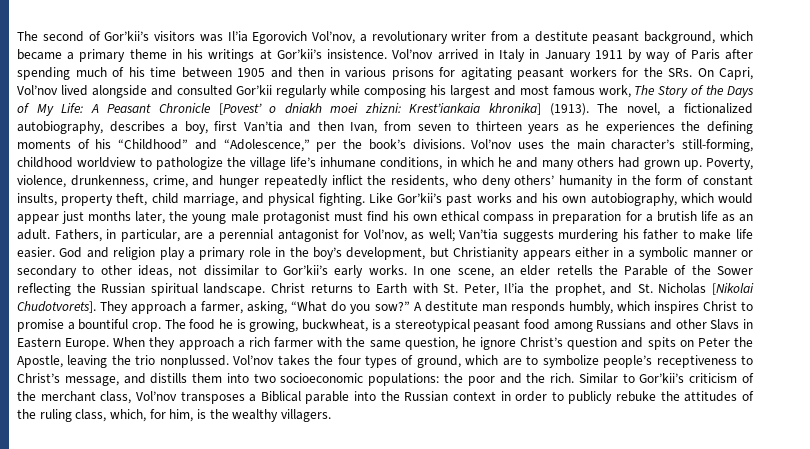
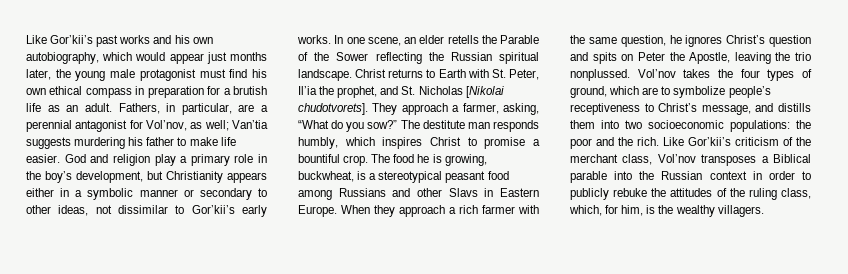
- The second of Gor’kii’s visitors was Il’ia Egorovich Vol’nov, a revolutionary writer from a destitute peasant background, which became a primary theme in his writings at Gor’kii’s insistence. Vol’nov arrived in Italy in January 1911 by way of Paris after spending much of his time between 1905 and then in various prisons for agitating peasant workers for the SRs. On Capri, Vol’nov lived alongside and consulted Gor’kii regularly while composing his largest and most famous work, The Story of the Days of My Life: A Peasant Chronicle [Povest’ o dniakh moei zhizni: Krest’iankaia khronika] (1913). The novel, a fictionalized autobiography, describes a boy, first Van’tia and then Ivan, from seven to thirteen years as he experiences the defining moments of his “Childhood” and “Adolescence,” per the book’s divisions. Vol’nov uses the main character’s still-forming, childhood worldview to pathologize the village life’s inhumane conditions, in which he and many others had grown up. Poverty, violence, drunkenness, crime, and hunger repeatedly inflict the residents, who deny others’ humanity in the form of constant insults, property theft, child marriage, and physical fighting.
- Christ returns to Earth with St. Peter, Il’ia the prophet, and St. Nicholas [Nikolai Chudotvorets].
+ Christ returns to Earth with St. Peter, Il’ia the prophet, and St. Nicholas [Nikolai chudotvorets].
- A destitute man responds humbly, which inspires Christ to promise a bountiful crop.
+ The destitute man responds humbly, which inspires Christ to promise a bountiful crop.
- When they approach a rich farmer with the same question, he ignore Christ’s question and spits on Peter the Apostle, leaving the trio nonplussed.
+ When they approach a rich farmer with the same question, he ignores Christ’s question and spits on Peter the Apostle, leaving the trio nonplussed.
- Similar to Gor’kii’s criticism of the merchant class, Vol’nov transposes a Biblical parable into the Russian context in order to publicly rebuke the attitudes of the ruling class, which, for him, is the wealthy villagers.
+ Like Gor’kii’s criticism of the merchant class, Vol’nov transposes a Biblical parable into the Russian context in order to publicly rebuke the attitudes of the ruling class, which, for him, is the wealthy villagers.

